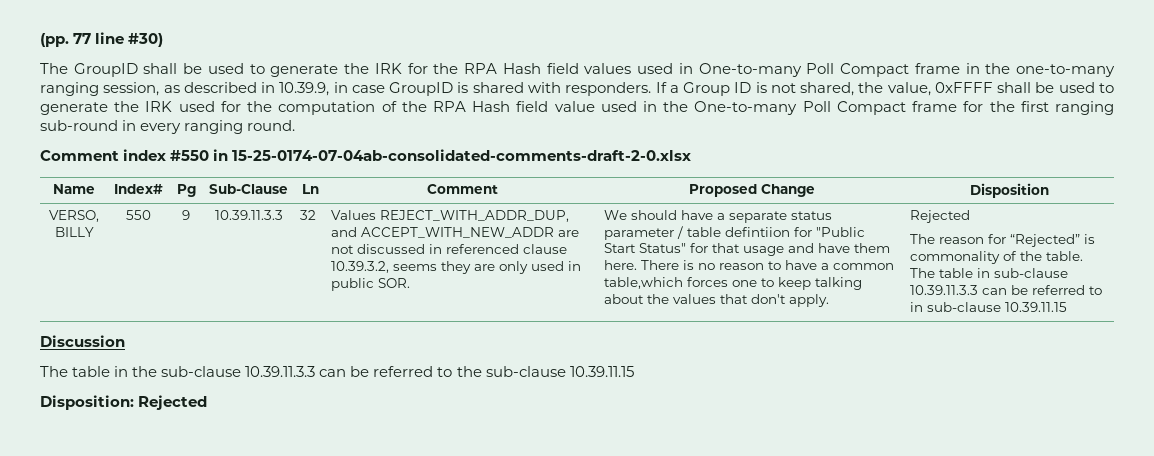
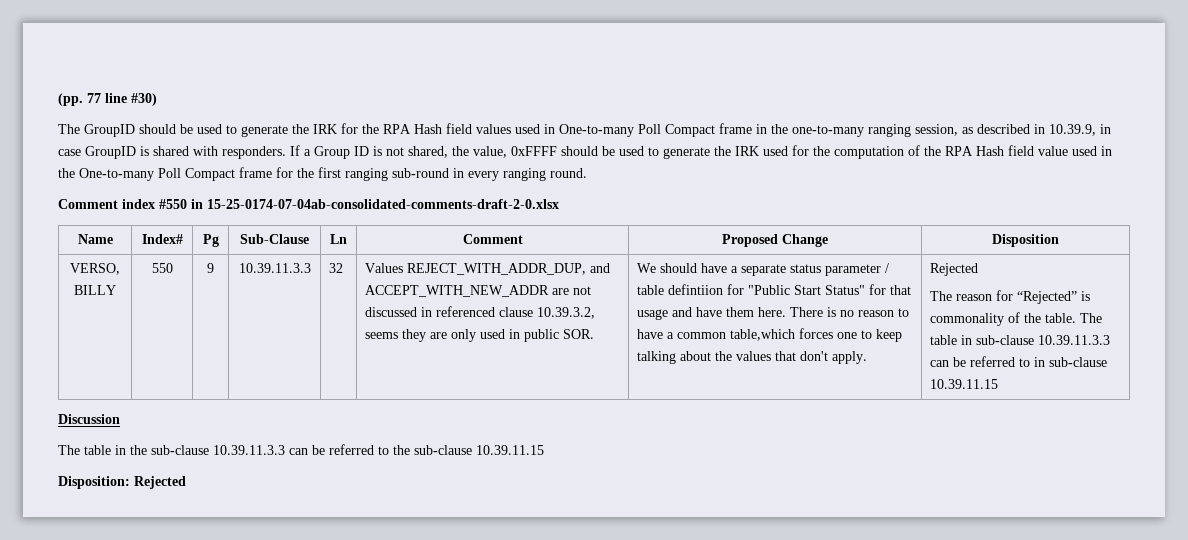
- The GroupID shall be used to generate the IRK for the RPA Hash field values used in One-to-many Poll Compact frame in the one-to-many ranging session, as described in 10.39.9, in case GroupID is shared with responders.
+ The GroupID should be used to generate the IRK for the RPA Hash field values used in One-to-many Poll Compact frame in the one-to-many ranging session, as described in 10.39.9, in case GroupID is shared with responders.
- If a Group ID is not shared, the value, 0xFFFF shall be used to generate the IRK used for the computation of the RPA Hash field value used in the One-to-many Poll Compact frame for the first ranging sub-round in every ranging round.
+ If a Group ID is not shared, the value, 0xFFFF should be used to generate the IRK used for the computation of the RPA Hash field value used in the One-to-many Poll Compact frame for the first ranging sub-round in every ranging round.

